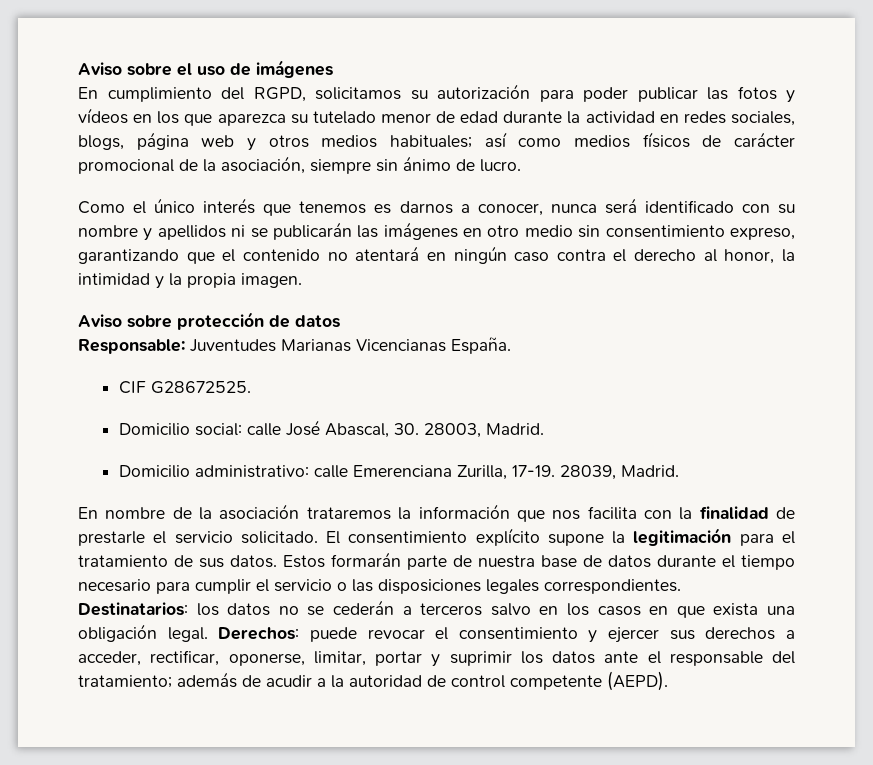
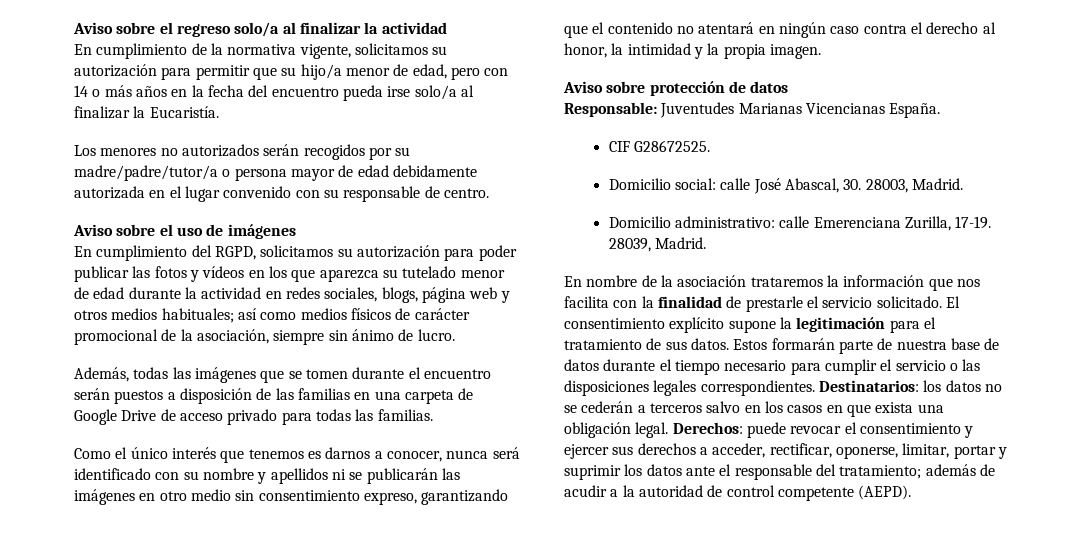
+ Aviso sobre el regreso solo/a al finalizar la actividad
+ En cumplimiento de la normativa vigente, solicitamos su autorización para permitir que su hijo/a menor de edad, pero con 14 o más años en la fecha del encuentro pueda irse solo/a al finalizar la Eucaristía.
+ Los menores no autorizados serán recogidos por su madre/padre/tutor/a o persona mayor de edad debidamente autorizada en el lugar convenido con su responsable de centro.
+ Además, todas las imágenes que se tomen durante el encuentro serán puestos a disposición de las familias en una carpeta de Google Drive de acceso privado para todas las familias.

